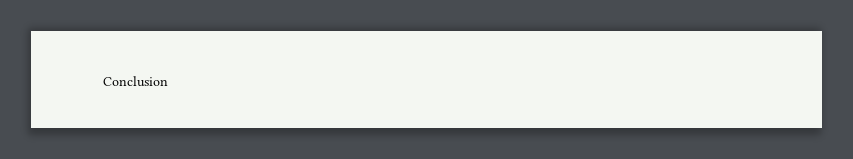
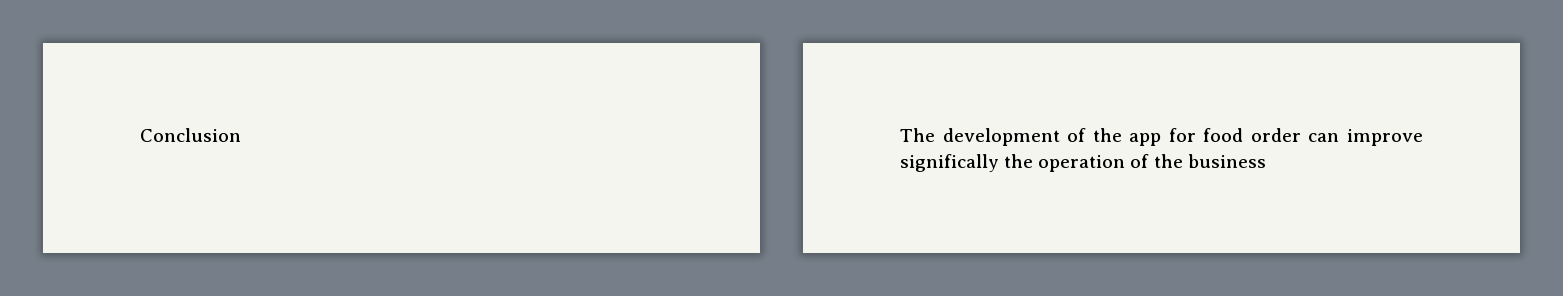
+ The development of the app for food order can improve significally the operation of the business

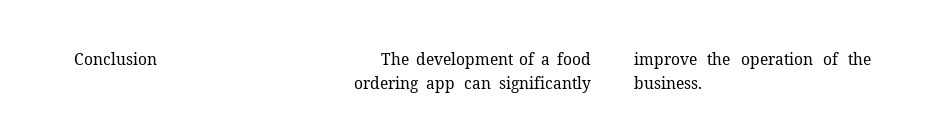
- The development of the app for food order can improve significally the operation of the business
+ The development of a food ordering app can significantly improve the operation of the business.

